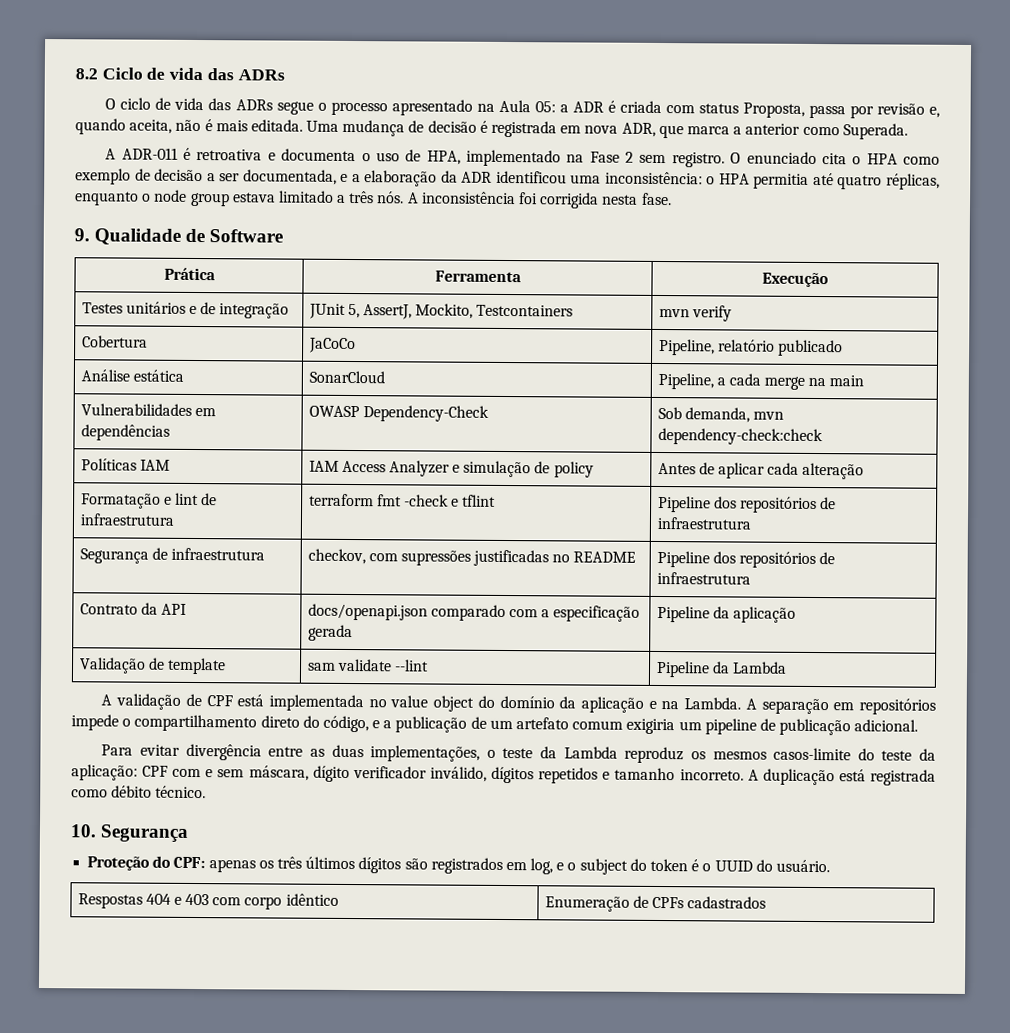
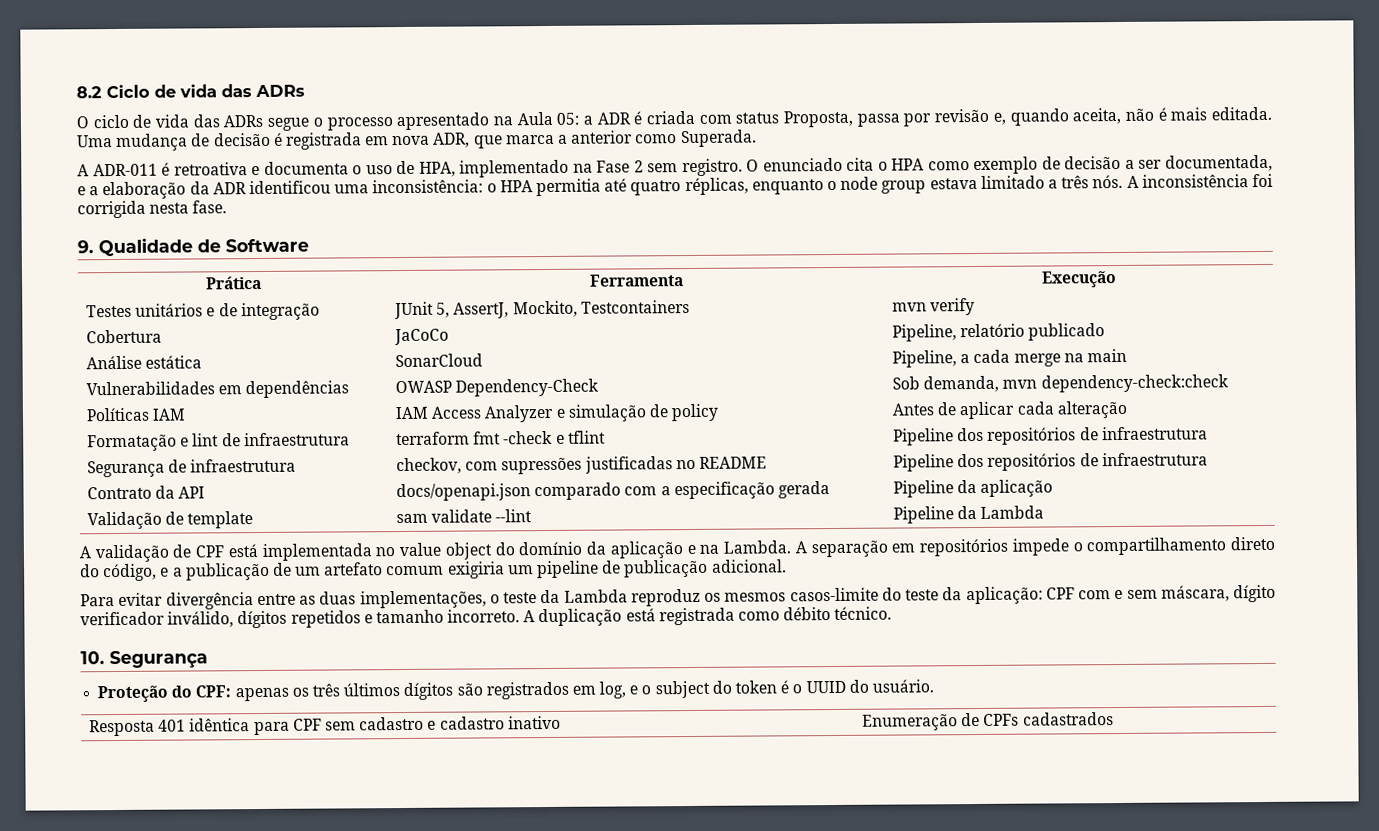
- Respostas 404 e 403 com corpo idêntico | Enumeração de CPFs cadastrados
+ Resposta 401 idêntica para CPF sem cadastro e cadastro inativo | Enumeração de CPFs cadastrados

